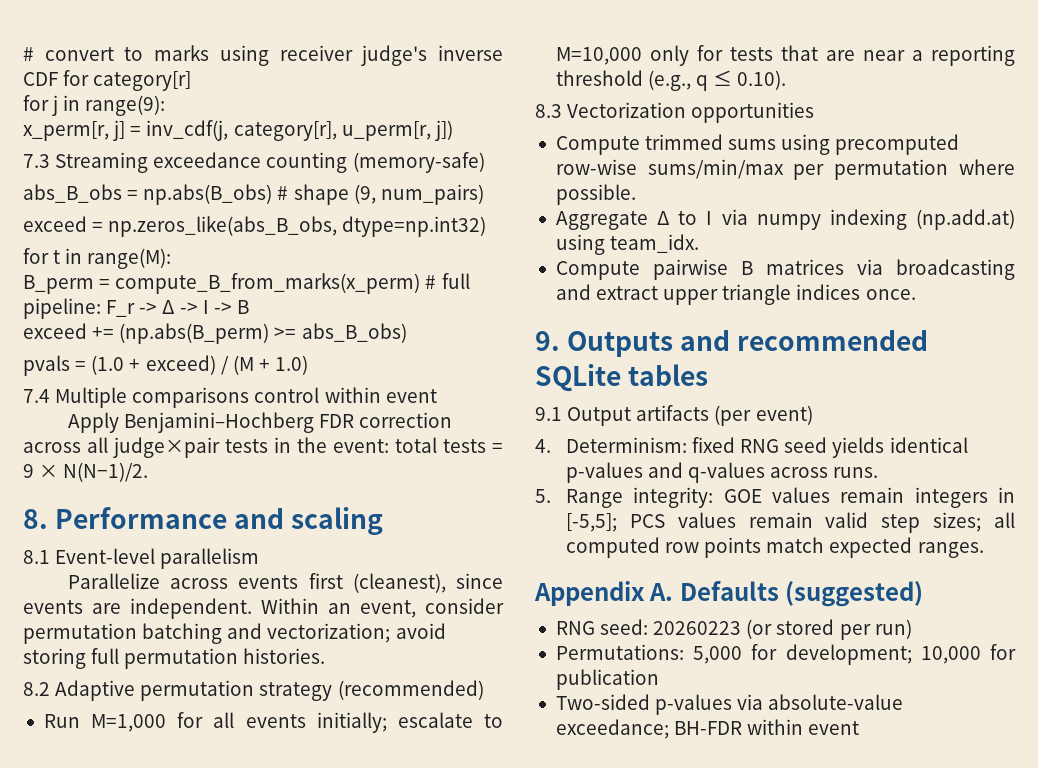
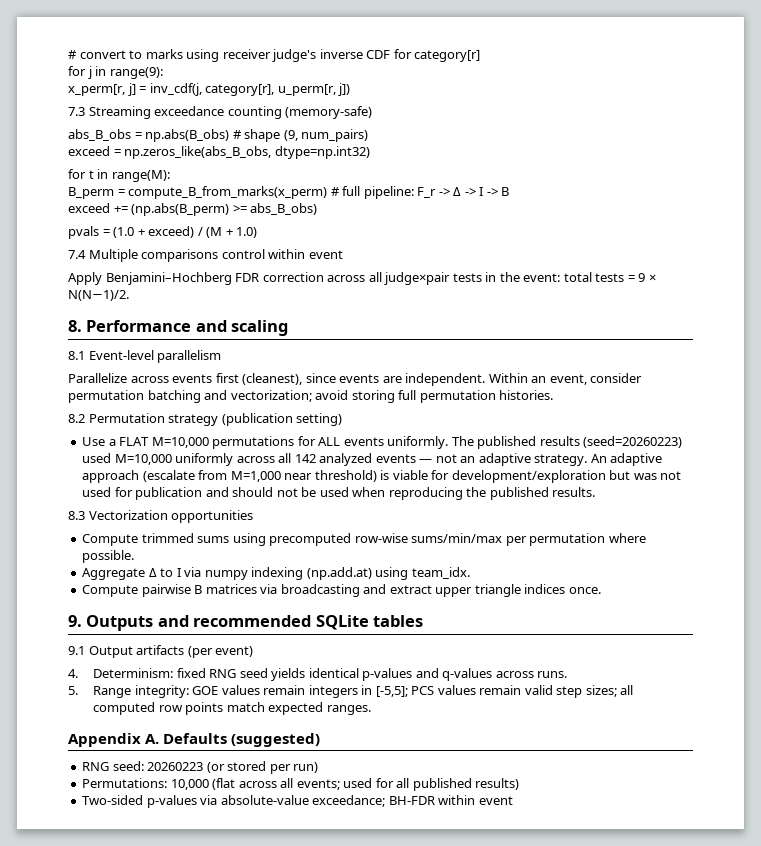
- 8.2 Adaptive permutation strategy (recommended)
- Run M=1,000 for all events initially; escalate to M=10,000 only for tests that are near a reporting threshold (e.g., q ≤ 0.10).
+ 8.2 Permutation strategy (publication setting)
+ Use a FLAT M=10,000 permutations for ALL events uniformly. The published results (seed=20260223) used M=10,000 uniformly across all 142 analyzed events — not an adaptive strategy. An adaptive approach (escalate from M=1,000 near threshold) is viable for development/exploration but was not used for publication and should not be used when reproducing the published results.
- Permutations: 5,000 for development; 10,000 for publication
+ Permutations: 10,000 (flat across all events; used for all published results)

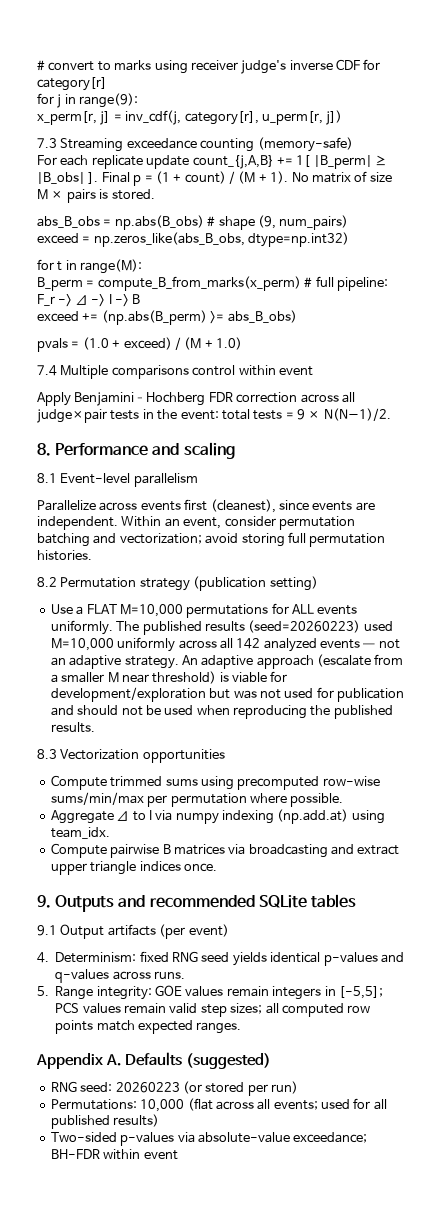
+ For each replicate update count_{j,A,B} += 1[ |B_perm| ≥ |B_obs| ]. Final p = (1 + count) / (M + 1). No matrix of size M × pairs is stored.
- An adaptive approach (escalate from M=1,000 near threshold) is viable for development/exploration but was not used for publication and should not be used when reproducing the published results.
+ An adaptive approach (escalate from a smaller M near threshold) is viable for development/exploration but was not used for publication and should not be used when reproducing the published results.

